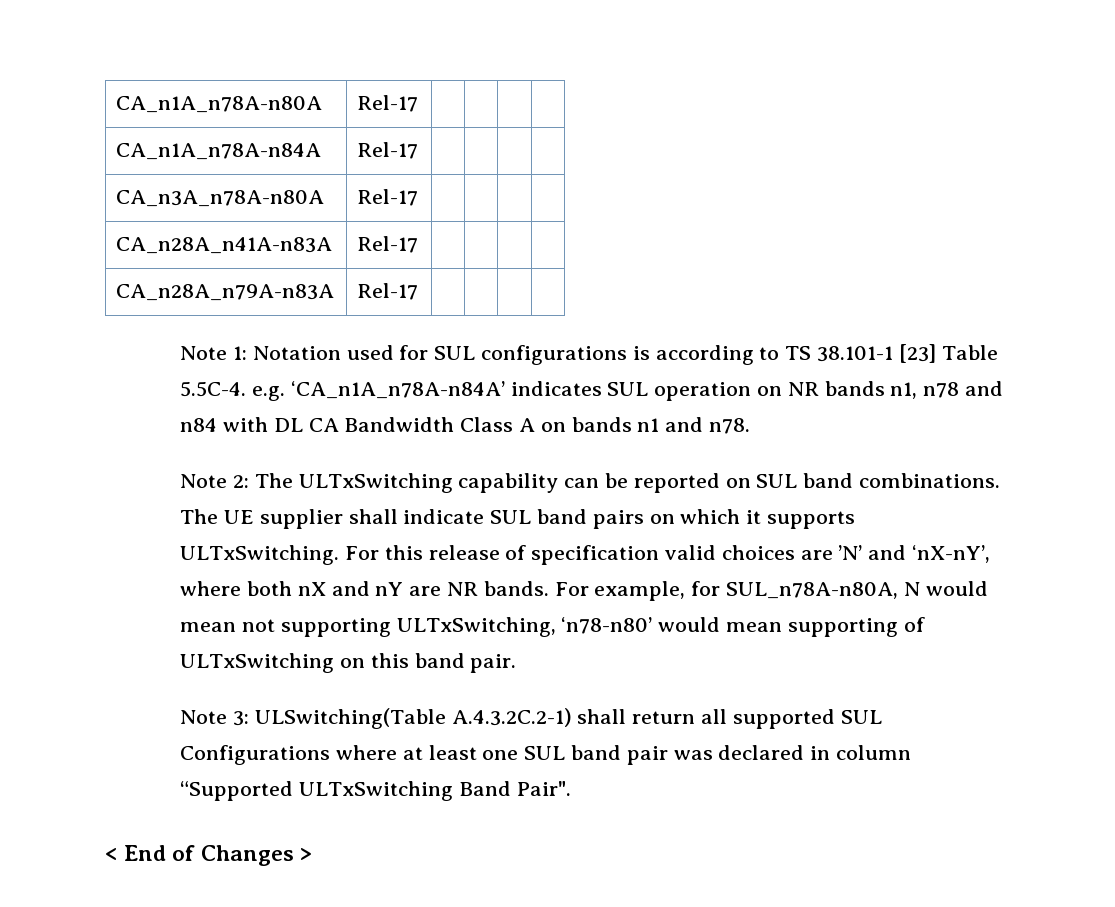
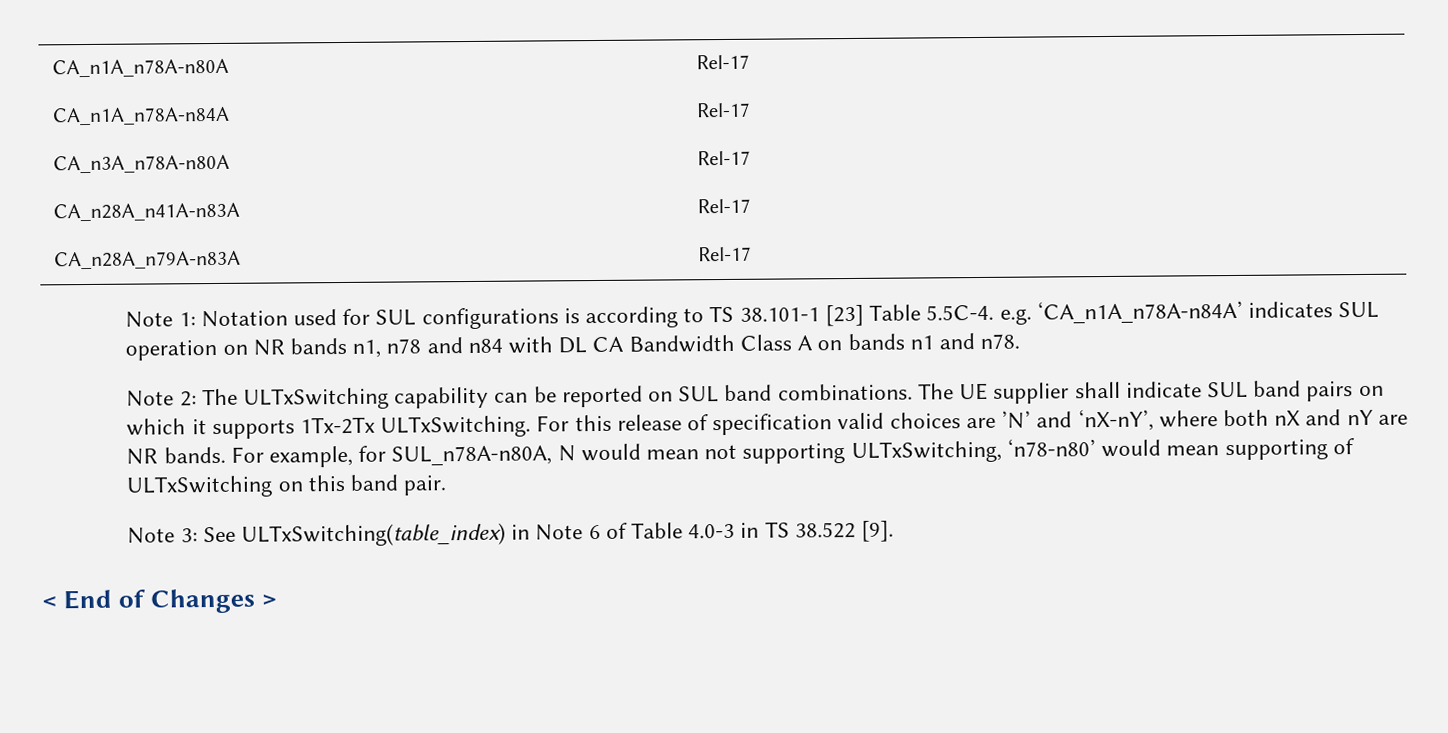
- The UE supplier shall indicate SUL band pairs on which it supports ULTxSwitching.
+ The UE supplier shall indicate SUL band pairs on which it supports 1Tx-2Tx ULTxSwitching.
- Note 3: ULSwitching(Table A.4.3.2C.2-1) shall return all supported SUL Configurations where at least one SUL band pair was declared in column “Supported ULTxSwitching Band Pair".
+ Note 3: See ULTxSwitching(table_index) in Note 6 of Table 4.0-3 in TS 38.522 [9].

